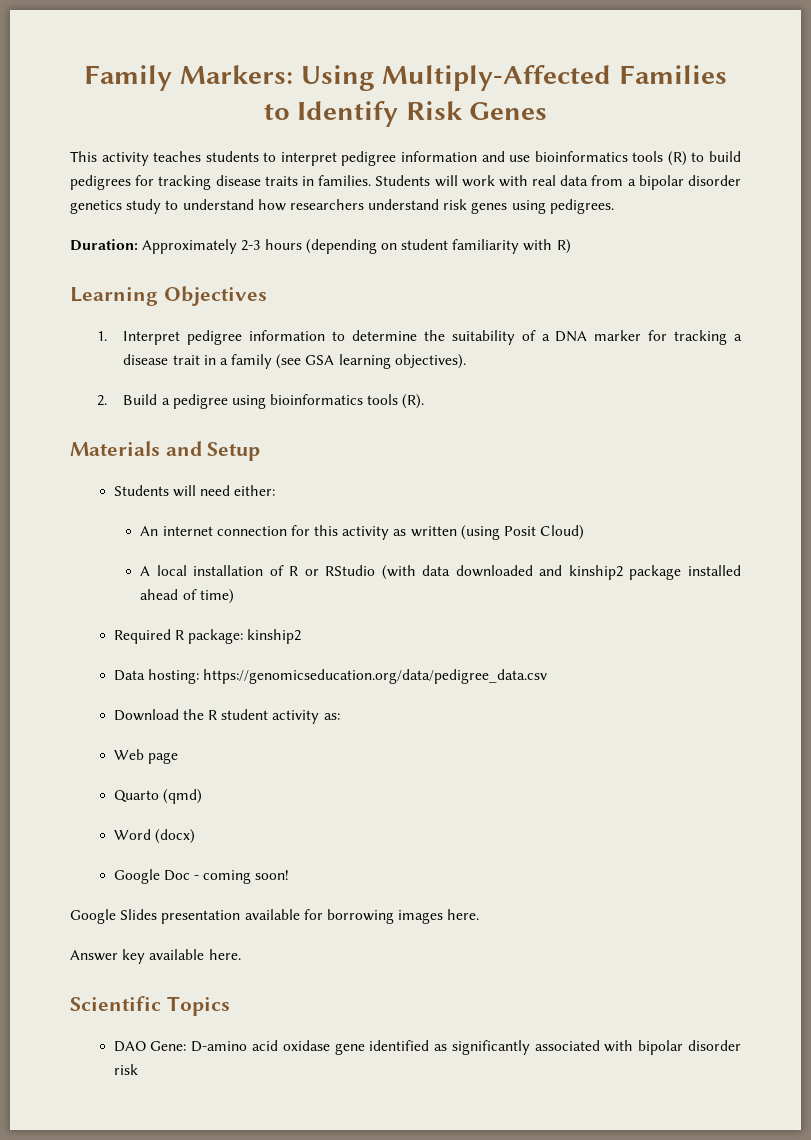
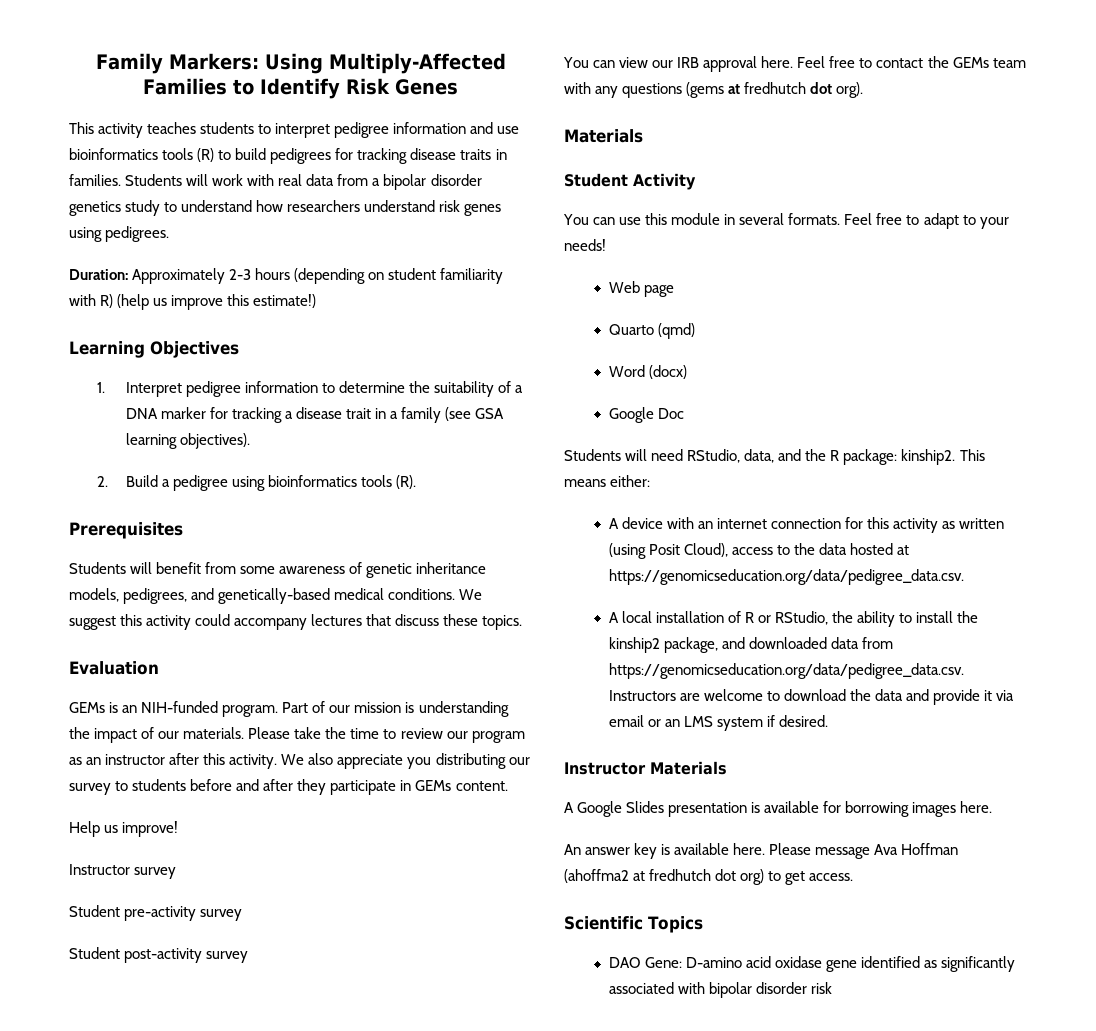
- Duration: Approximately 2-3 hours (depending on student familiarity with R)
+ Duration: Approximately 2-3 hours (depending on student familiarity with R) (help us improve this estimate!)
- Materials and Setup
- Students will need either:
- An internet connection for this activity as written (using Posit Cloud)
- A local installation of R or RStudio (with data downloaded and kinship2 package installed ahead of time)
- Required R package: kinship2
- Data hosting: https://genomicseducation.org/data/pedigree_data.csv
- Download the R student activity as:
+ Prerequisites
+ Students will benefit from some awareness of genetic inheritance models, pedigrees, and genetically-based medical conditions. We suggest this activity could accompany lectures that discuss these topics.
+ Evaluation
+ GEMs is an NIH-funded program. Part of our mission is understanding the impact of our materials. Please take the time to review our program as an instructor after this activity. We also appreciate you distributing our survey to students before and after they participate in GEMs content.
+ Help us improve!
+ Instructor survey
+ Student pre-activity survey
+ Student post-activity survey
+ You can view our IRB approval here. Feel free to contact the GEMs team with any questions (gems at fredhutch dot org).
+ Materials
+ Student Activity
+ You can use this module in several formats. Feel free to adapt to your needs!
- Google Doc - coming soon!
- Google Slides presentation available for borrowing images here.
+ Google Doc
+ Students will need RStudio, data, and the R package: kinship2. This means either:
+ A device with an internet connection for this activity as written (using Posit Cloud), access to the data hosted at https://genomicseducation.org/data/pedigree_data.csv.
+ A local installation of R or RStudio, the ability to install the kinship2 package, and downloaded data from https://genomicseducation.org/data/pedigree_data.csv. Instructors are welcome to download the data and provide it via email or an LMS system if desired.
+ Instructor Materials
+ A Google Slides presentation is available for borrowing images here.
- Answer key available here.
+ An answer key is available here. Please message Ava Hoffman (ahoffma2 at fredhutch dot org) to get access.

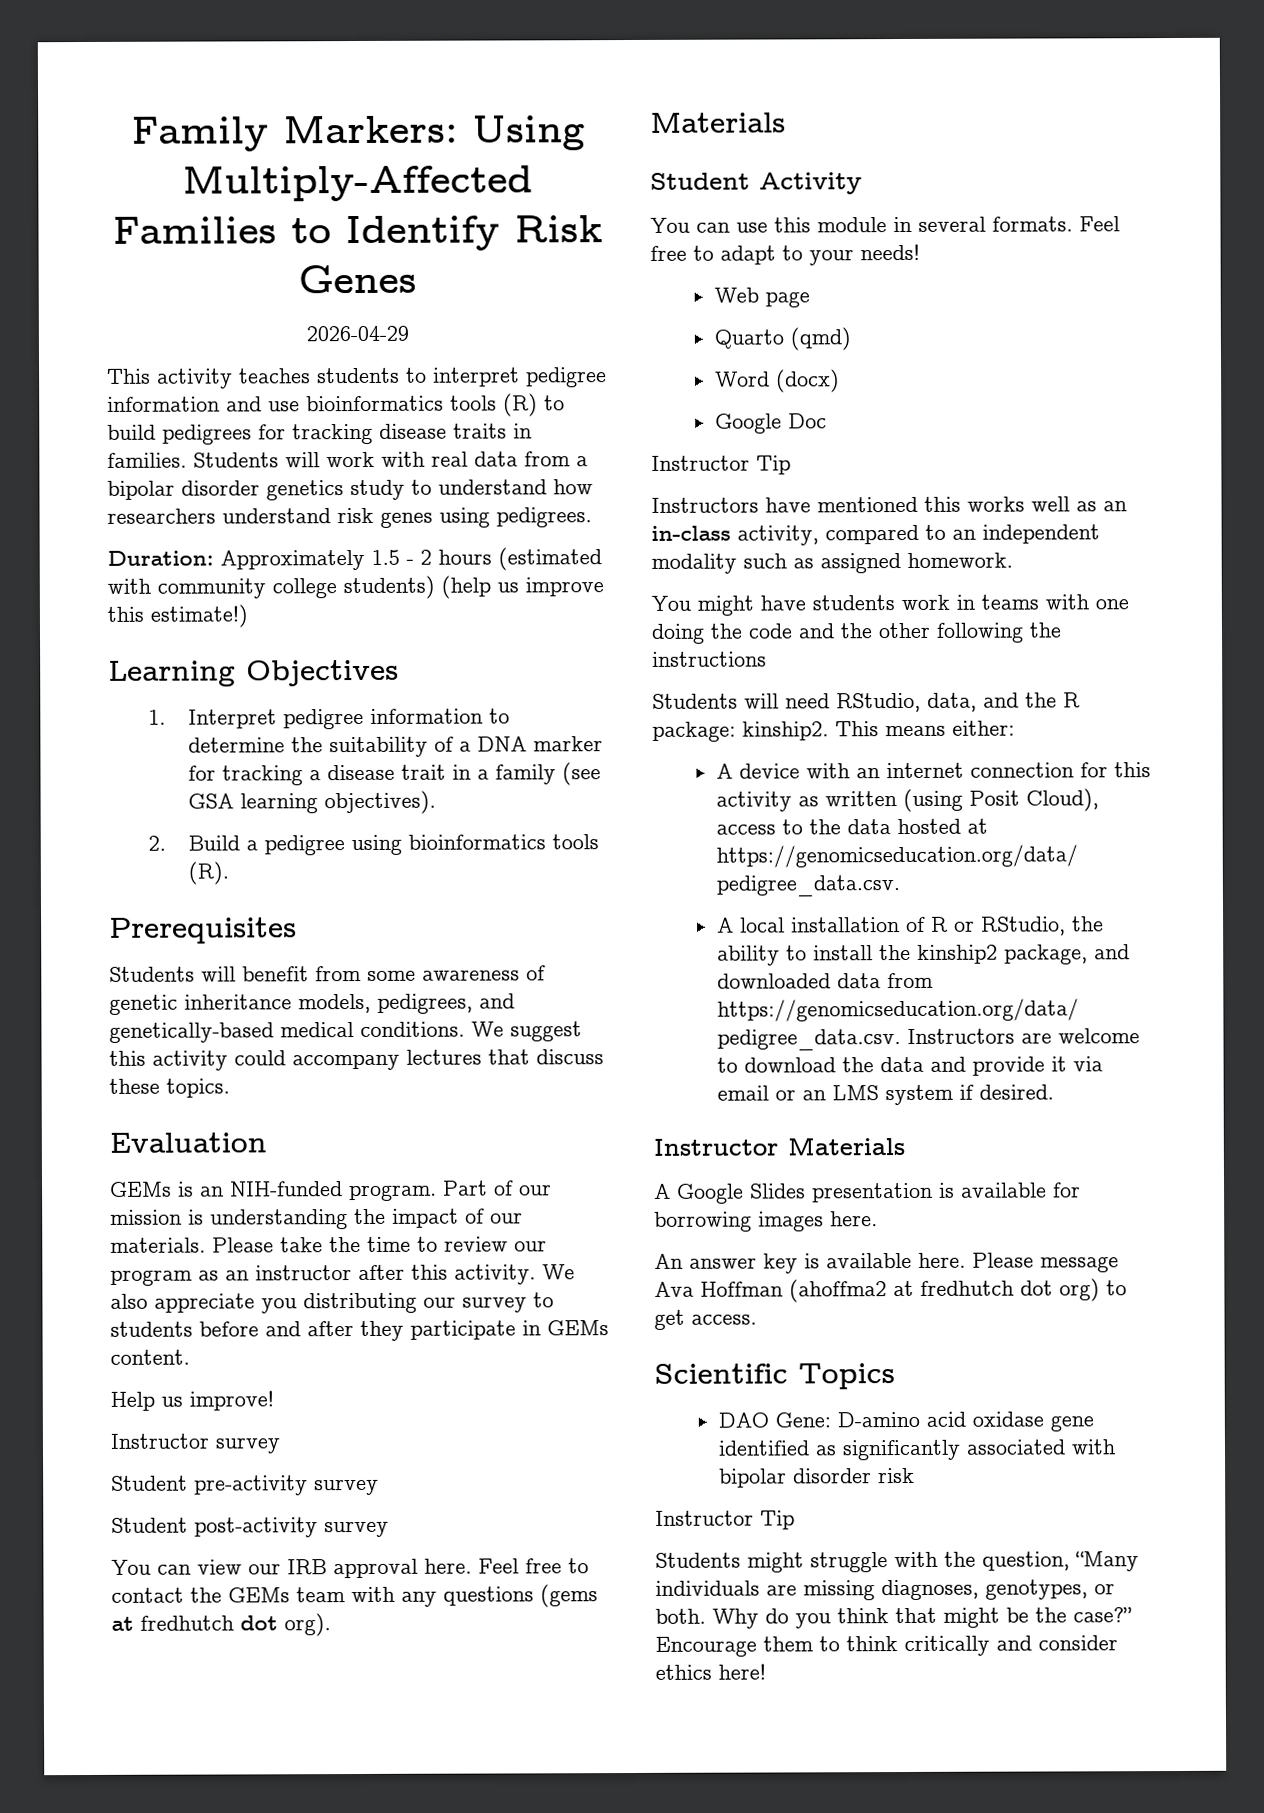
+ 2026-04-29
- Duration: Approximately 2-3 hours (depending on student familiarity with R) (help us improve this estimate!)
+ Duration: Approximately 1.5 - 2 hours (estimated with community college students) (help us improve this estimate!)
  Google Doc
+ Instructor Tip
+ Instructors have mentioned this works well as an in-class activity, compared to an independent modality such as assigned homework.
+ You might have students work in teams with one doing the code and the other following the instructions
  DAO Gene: D-amino acid oxidase gene identified as significantly associated with bipolar disorder risk
+ Instructor Tip
+ Students might struggle with the question, “Many individuals are missing diagnoses, genotypes, or both. Why do you think that might be the case?” Encourage them to think critically and consider ethics here!

